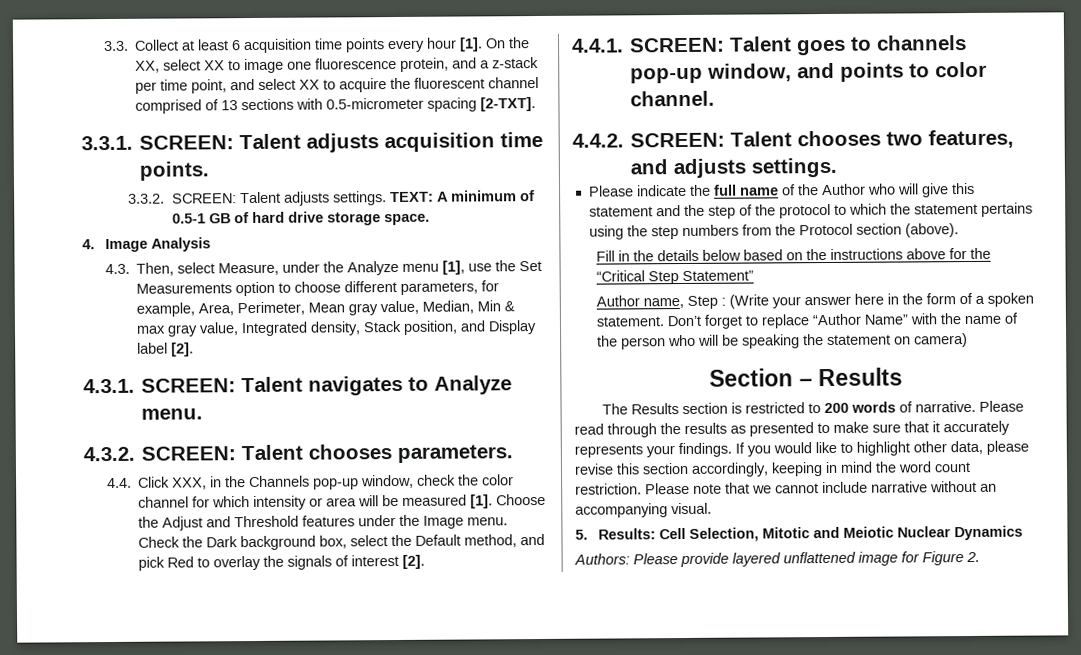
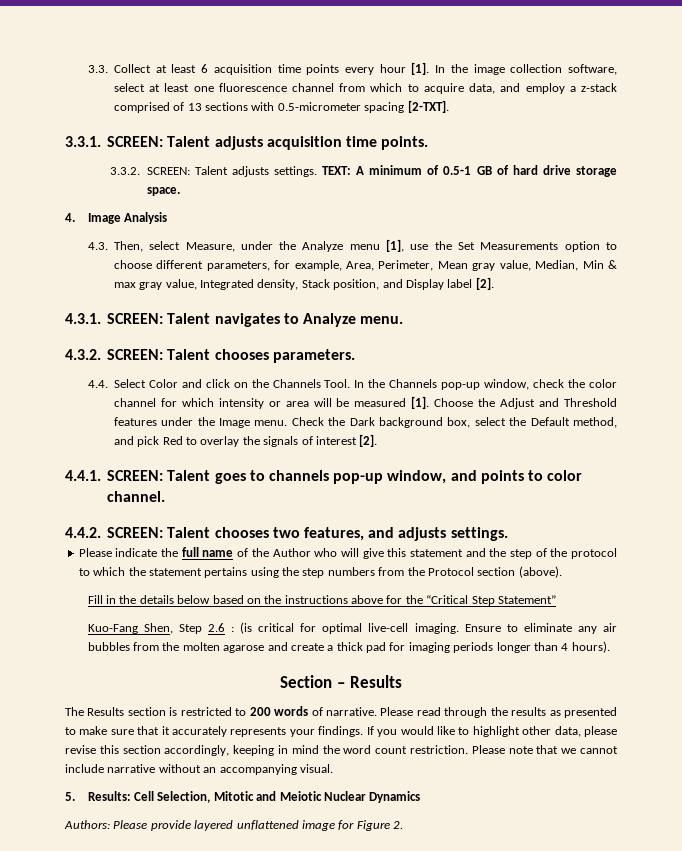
- On the XX, select XX to image one fluorescence protein, and a z-stack per time point, and select XX to acquire the fluorescent channel comprised of 13 sections with 0.5-micrometer spacing [2-TXT].
+ In the image collection software, select at least one fluorescence channel from which to acquire data, and employ a z-stack comprised of 13 sections with 0.5-micrometer spacing [2-TXT].
- 4.4. Click XXX, in the Channels pop-up window, check the color channel for which intensity or area will be measured [1].
+ 4.4. Select Color and click on the Channels Tool. In the Channels pop-up window, check the color channel for which intensity or area will be measured [1].
- Author name, Step : (Write your answer here in the form of a spoken statement. Don’t forget to replace “Author Name” with the name of the person who will be speaking the statement on camera)
+ Kuo-Fang Shen, Step 2.6 : (is critical for optimal live-cell imaging. Ensure to eliminate any air bubbles from the molten agarose and create a thick pad for imaging periods longer than 4 hours).

